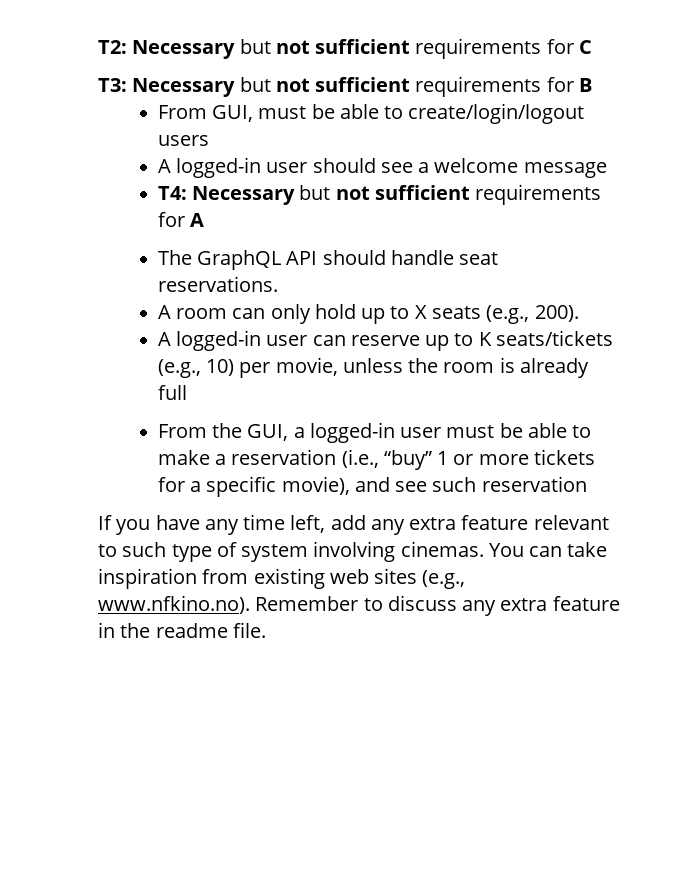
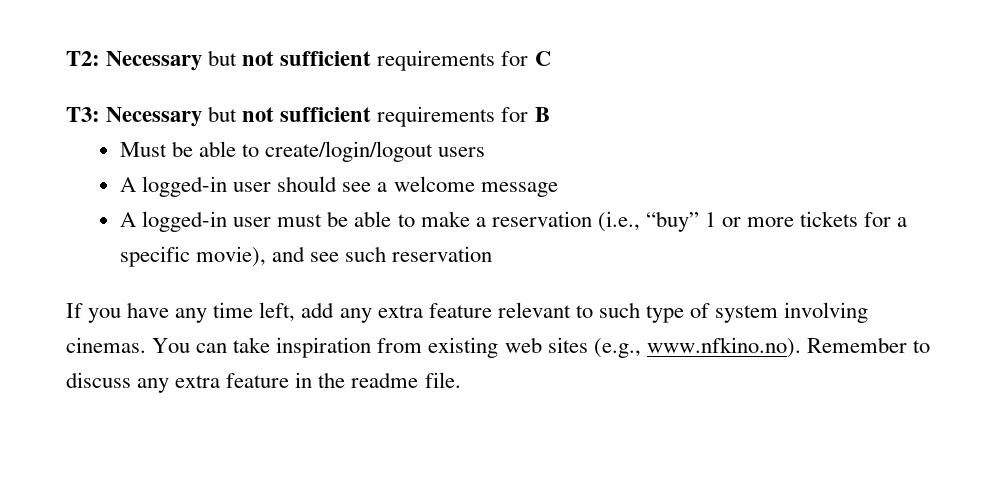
- From GUI, must be able to create/login/logout users
+ Must be able to create/login/logout users
- T4: Necessary but not sufficient requirements for A
- The GraphQL API should handle seat reservations.
- A room can only hold up to X seats (e.g., 200).
- A logged-in user can reserve up to K seats/tickets (e.g., 10) per movie, unless the room is already full
- From the GUI, a logged-in user must be able to make a reservation (i.e., “buy” 1 or more tickets for a specific movie), and see such reservation
+ A logged-in user must be able to make a reservation (i.e., “buy” 1 or more tickets for a specific movie), and see such reservation

